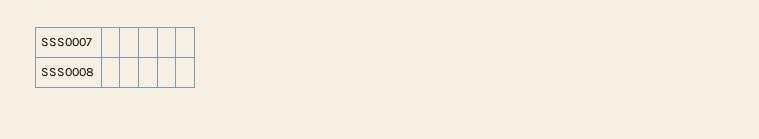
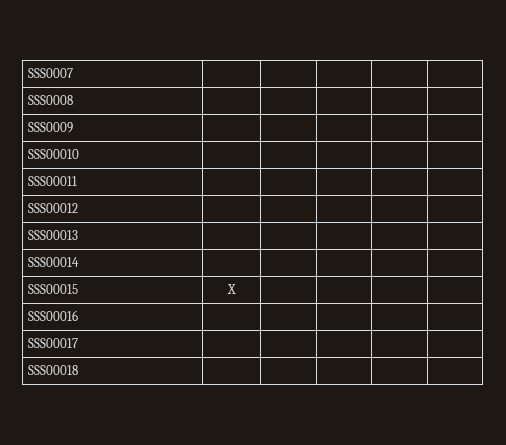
+ SSS0009 | | | | |
+ SSS00010 | | | | |
+ SSS00011 | | | | |
+ SSS00012 | | | | |
+ SSS00013 | | | | |
+ SSS00014 | | | | |
+ SSS00015 | X | | | |
+ SSS00016 | | | | |
+ SSS00017 | | | | |
+ SSS00018 | | | | |

